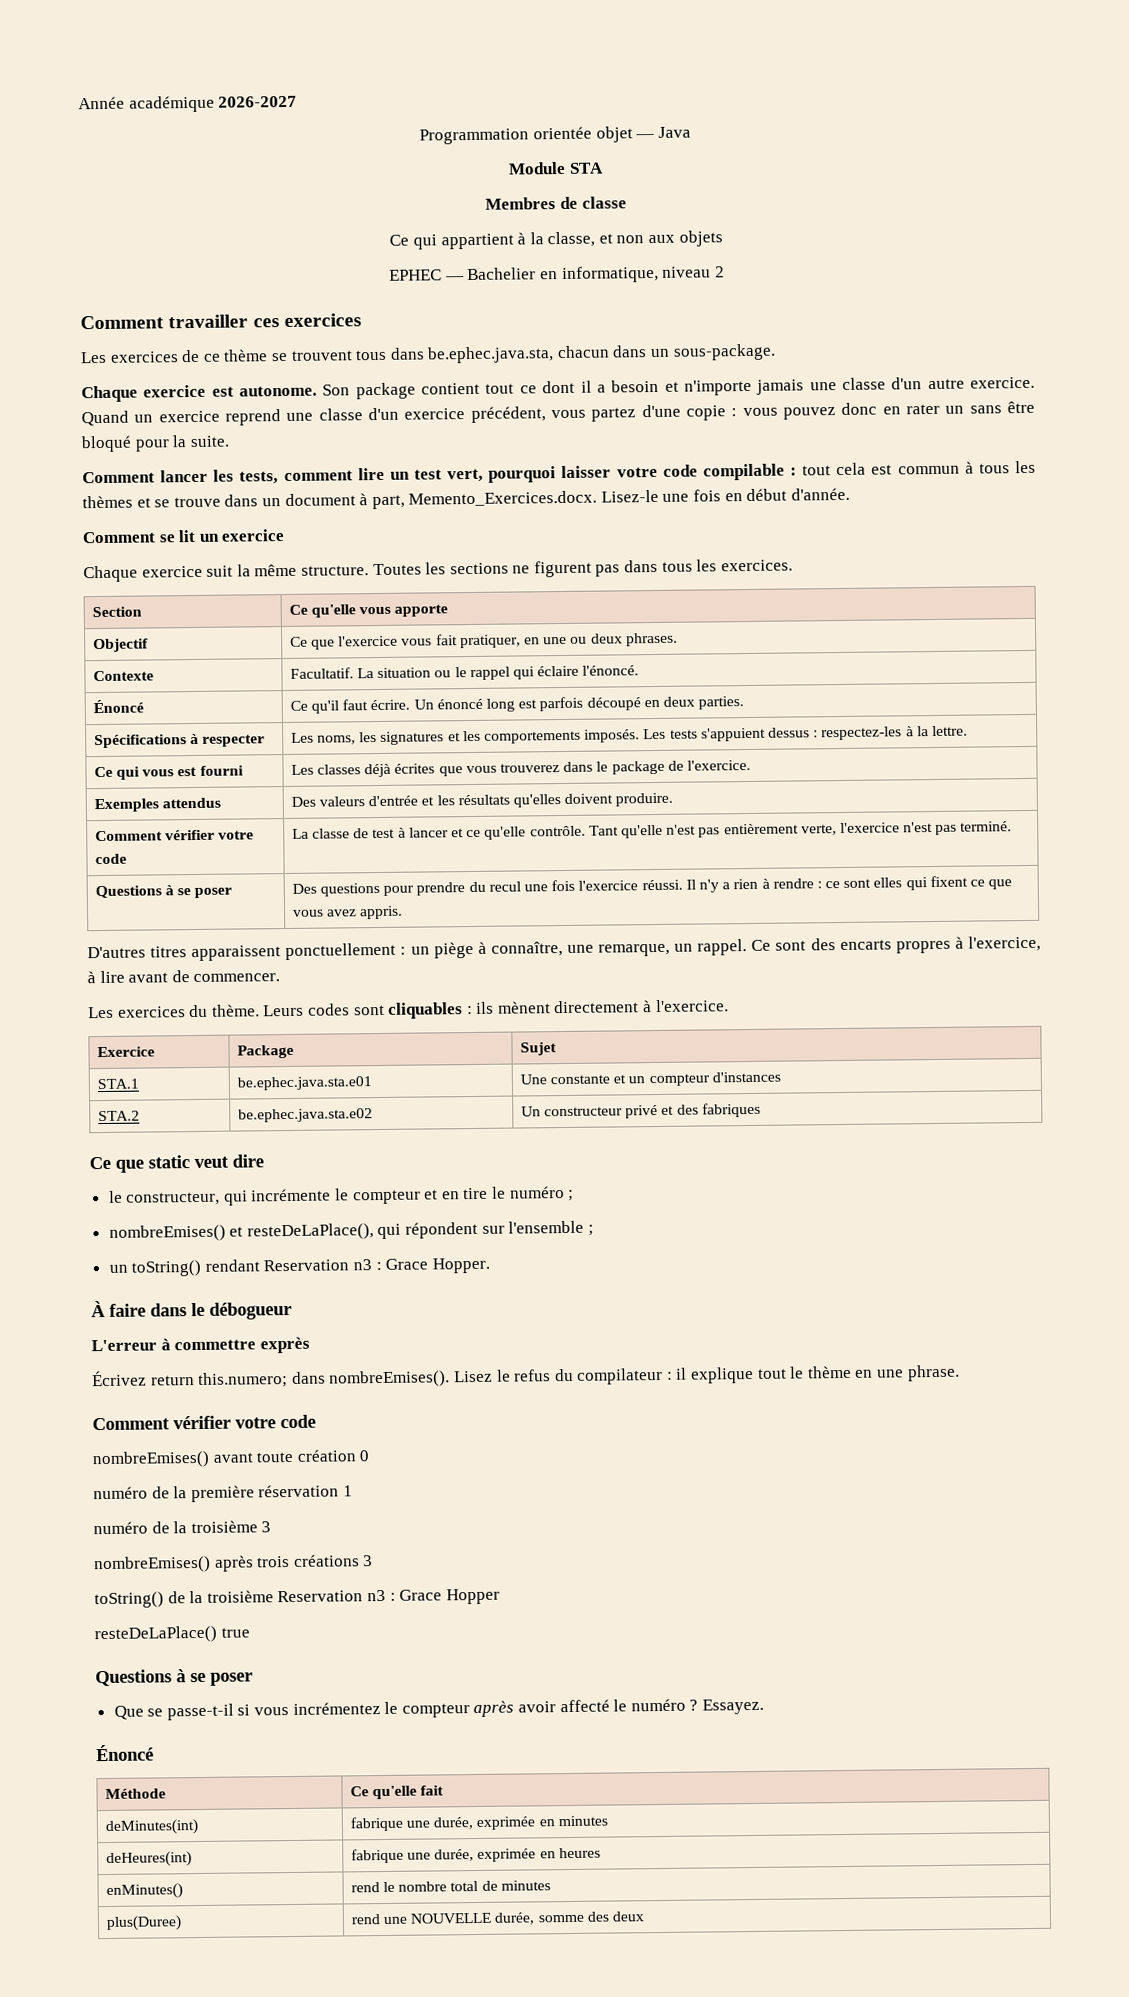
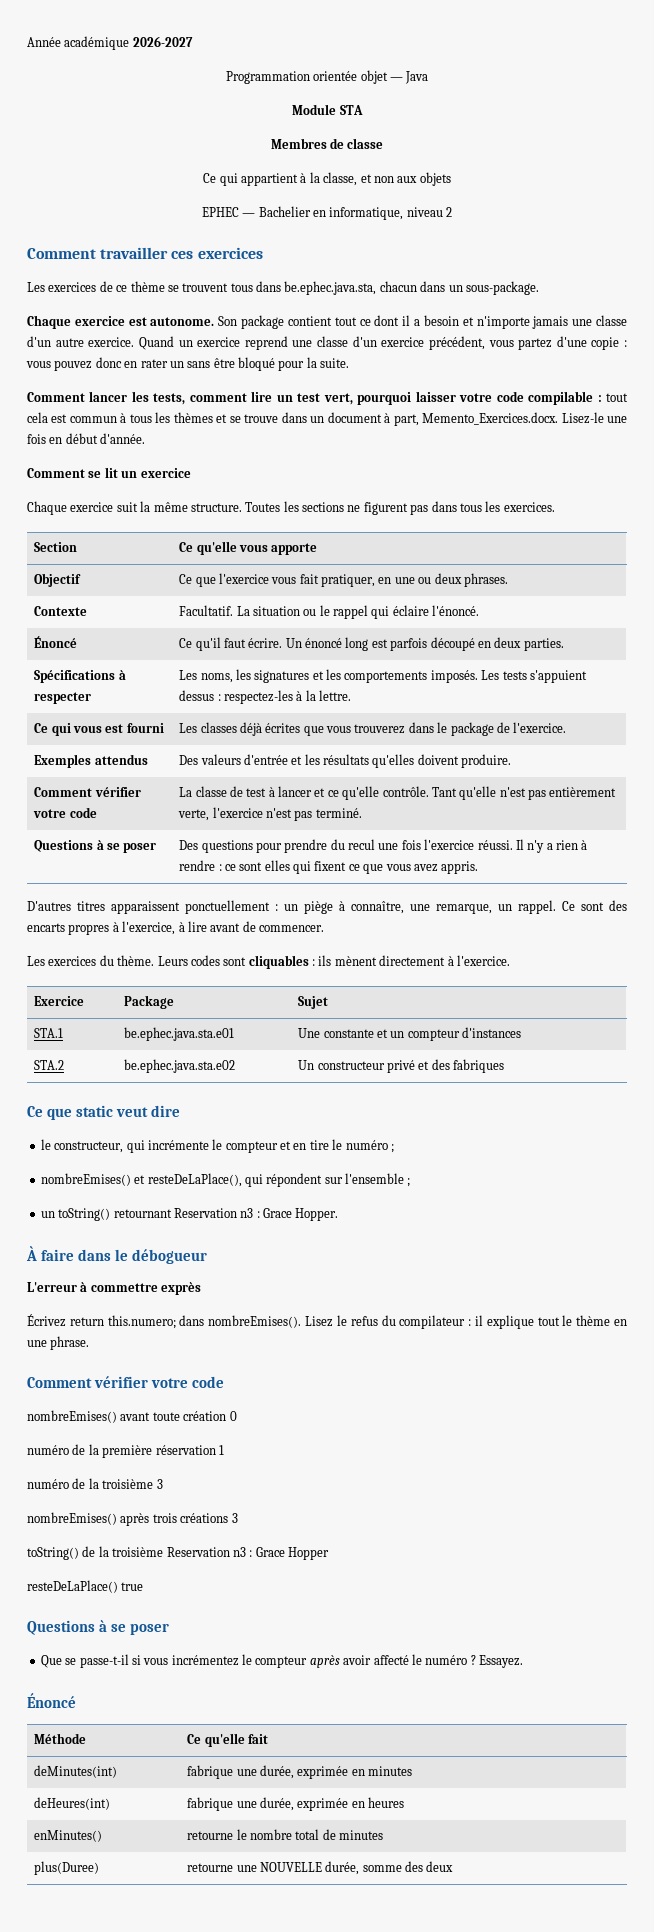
- un toString() rendant Reservation n3 : Grace Hopper.
+ un toString() retournant Reservation n3 : Grace Hopper.
- enMinutes() | rend le nombre total de minutes
+ enMinutes() | retourne le nombre total de minutes
- plus(Duree) | rend une NOUVELLE durée, somme des deux
+ plus(Duree) | retourne une NOUVELLE durée, somme des deux

